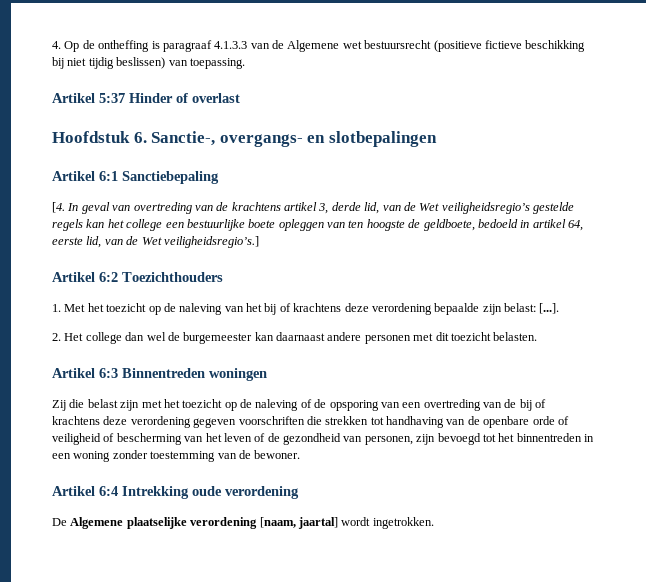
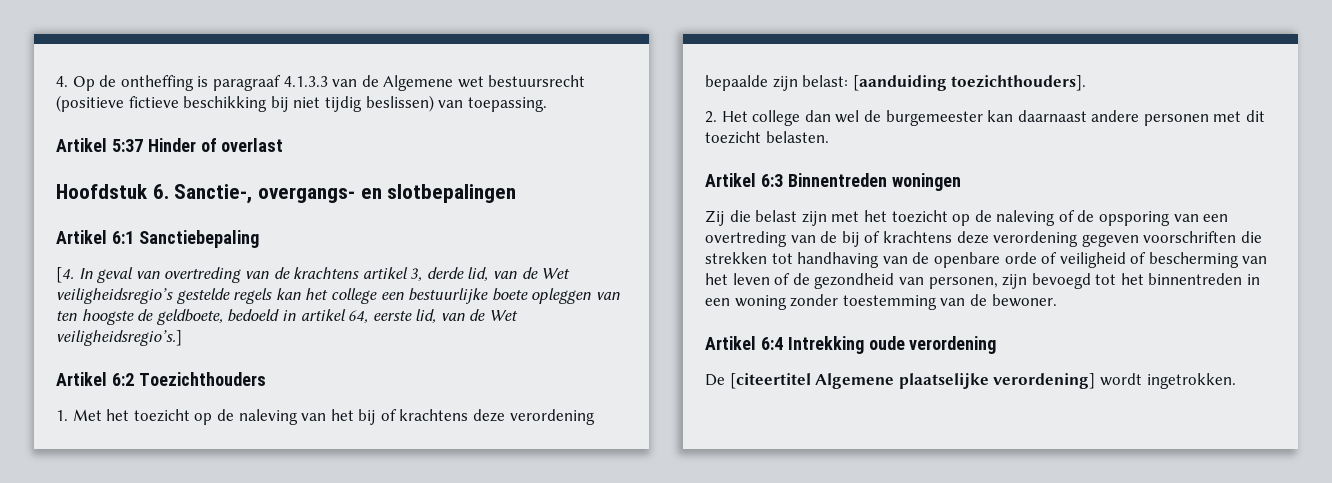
- 1. Met het toezicht op de naleving van het bij of krachtens deze verordening bepaalde zijn belast: [...].
+ 1. Met het toezicht op de naleving van het bij of krachtens deze verordening bepaalde zijn belast: [aanduiding toezichthouders].
- De Algemene plaatselijke verordening [naam, jaartal] wordt ingetrokken.
+ De [citeertitel Algemene plaatselijke verordening] wordt ingetrokken.

